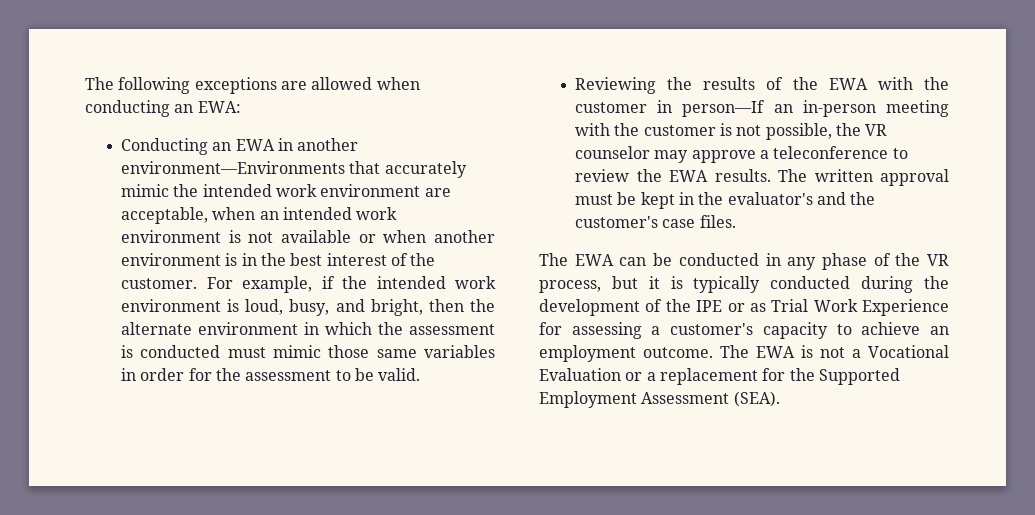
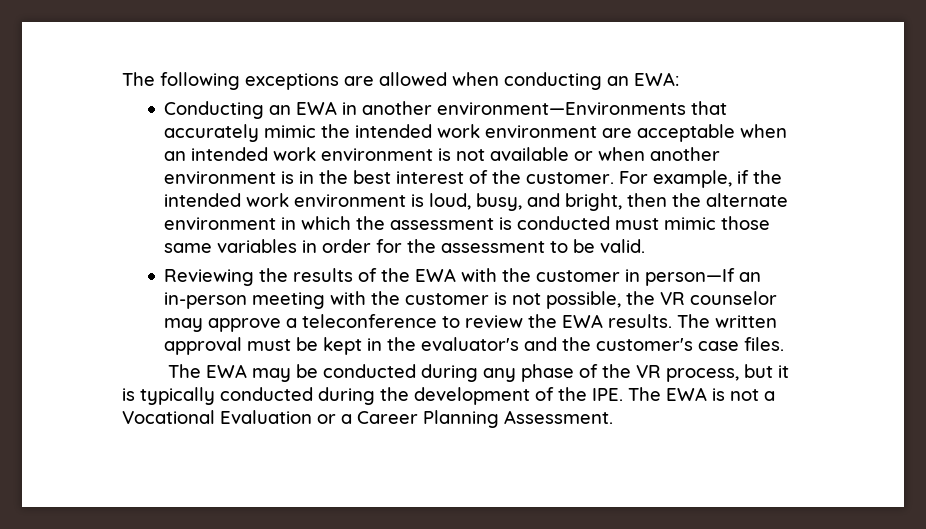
- Conducting an EWA in another environment—Environments that accurately mimic the intended work environment are acceptable, when an intended work environment is not available or when another environment is in the best interest of the customer.
+ Conducting an EWA in another environment—Environments that accurately mimic the intended work environment are acceptable when an intended work environment is not available or when another environment is in the best interest of the customer.
- The EWA can be conducted in any phase of the VR process, but it is typically conducted during the development of the IPE or as Trial Work Experience for assessing a customer's capacity to achieve an employment outcome. The EWA is not a Vocational Evaluation or a replacement for the Supported Employment Assessment (SEA).
+ The EWA may be conducted during any phase of the VR process, but it is typically conducted during the development of the IPE. The EWA is not a Vocational Evaluation or a Career Planning Assessment.

